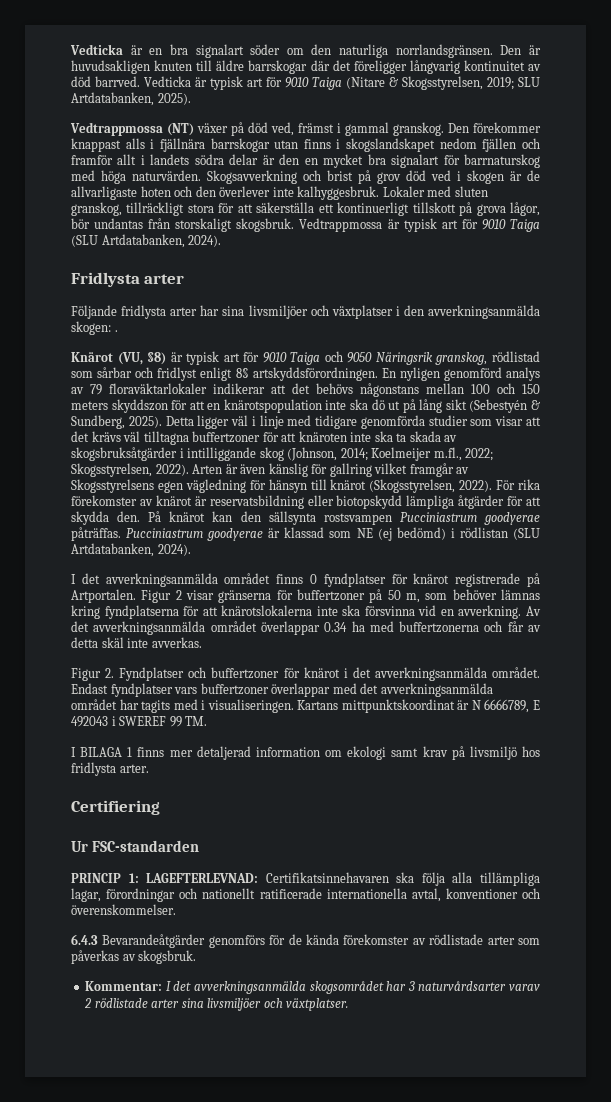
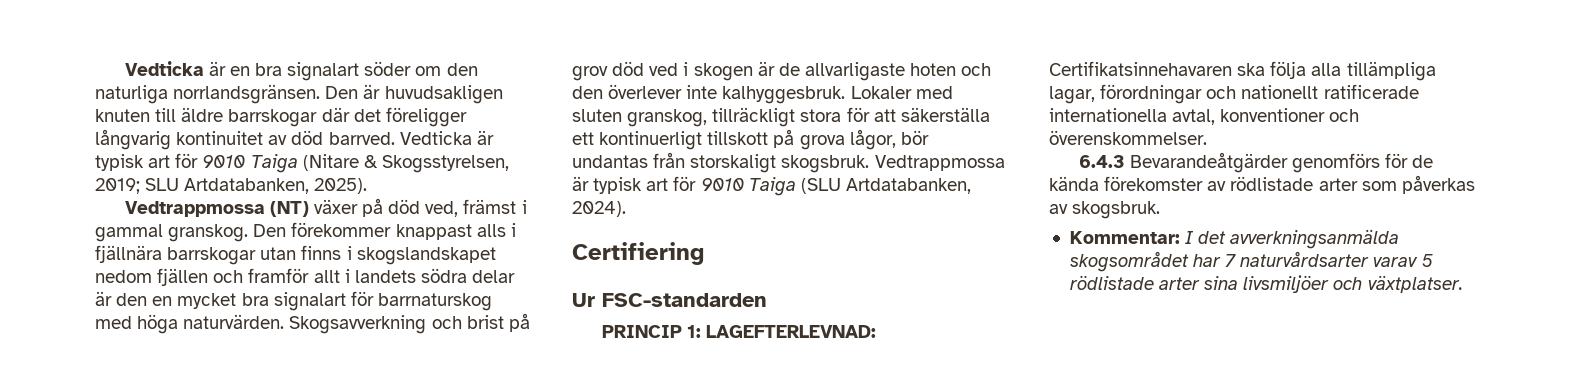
- Fridlysta arter
- Följande fridlysta arter har sina livsmiljöer och växtplatser i den avverkningsanmälda skogen: .
- Knärot (VU, §8) är typisk art för 9010 Taiga och 9050 Näringsrik granskog, rödlistad som sårbar och fridlyst enligt 8§ artskyddsförordningen. En nyligen genomförd analys av 79 floraväktarlokaler indikerar att det behövs någonstans mellan 100 och 150 meters skyddszon för att en knärotspopulation inte ska dö ut på lång sikt (Sebestyén & Sundberg, 2025). Detta ligger väl i linje med tidigare genomförda studier som visar att det krävs väl tilltagna buffertzoner för att knäroten inte ska ta skada av skogsbruksåtgärder i intilliggande skog (Johnson, 2014; Koelmeijer m.fl., 2022; Skogsstyrelsen, 2022). Arten är även känslig för gallring vilket framgår av Skogsstyrelsens egen vägledning för hänsyn till knärot (Skogsstyrelsen, 2022). För rika förekomster av knärot är reservatsbildning eller biotopskydd lämpliga åtgärder för att skydda den. På knärot kan den sällsynta rostsvampen Pucciniastrum goodyerae påträffas. Pucciniastrum goodyerae är klassad som NE (ej bedömd) i rödlistan (SLU Artdatabanken, 2024).
- I det avverkningsanmälda området finns 0 fyndplatser för knärot registrerade på Artportalen. Figur 2 visar gränserna för buffertzoner på 50 m, som behöver lämnas kring fyndplatserna för att knärotslokalerna inte ska försvinna vid en avverkning. Av det avverkningsanmälda området överlappar 0.34 ha med buffertzonerna och får av detta skäl inte avverkas.
- Figur 2. Fyndplatser och buffertzoner för knärot i det avverkningsanmälda området. Endast fyndplatser vars buffertzoner överlappar med det avverkningsanmälda området har tagits med i visualiseringen. Kartans mittpunktskoordinat är N 6666789, E 492043 i SWEREF 99 TM.
- I BILAGA 1 finns mer detaljerad information om ekologi samt krav på livsmiljö hos fridlysta arter.
- Kommentar: I det avverkningsanmälda skogsområdet har 3 naturvårdsarter varav 2 rödlistade arter sina livsmiljöer och växtplatser.
+ Kommentar: I det avverkningsanmälda skogsområdet har 7 naturvårdsarter varav 5 rödlistade arter sina livsmiljöer och växtplatser.

